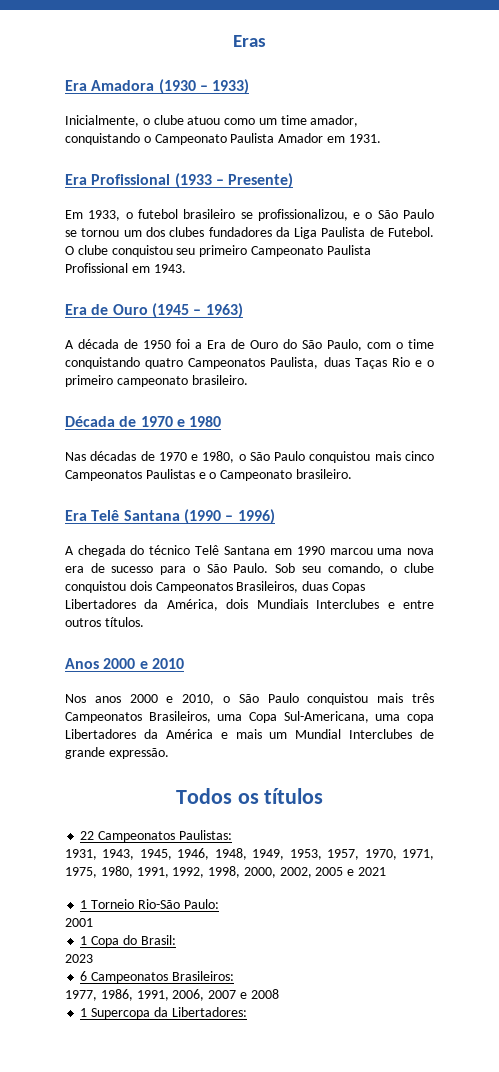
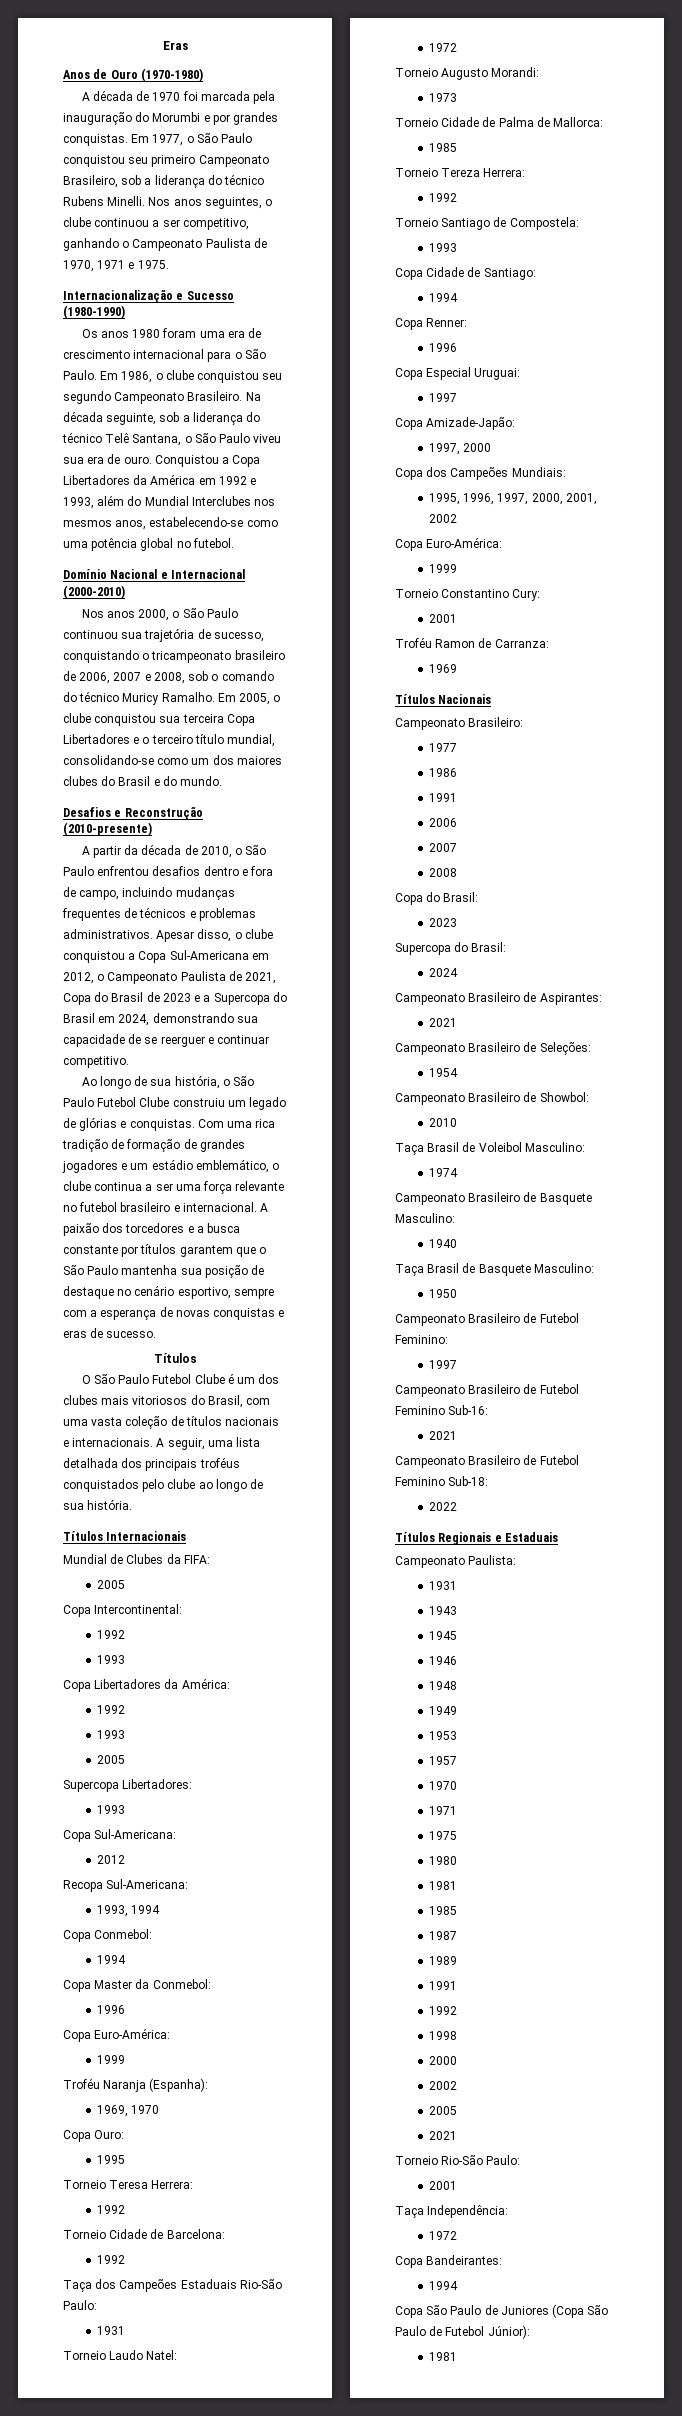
- Era Amadora (1930 – 1933)
- Inicialmente, o clube atuou como um time amador, conquistando o Campeonato Paulista Amador em 1931.
- Era Profissional (1933 – Presente)
- Em 1933, o futebol brasileiro se profissionalizou, e o São Paulo se tornou um dos clubes fundadores da Liga Paulista de Futebol. O clube conquistou seu primeiro Campeonato Paulista Profissional em 1943.
- Era de Ouro (1945 – 1963)
- A década de 1950 foi a Era de Ouro do São Paulo, com o time conquistando quatro Campeonatos Paulista, duas Taças Rio e o primeiro campeonato brasileiro.
- Década de 1970 e 1980
- Nas décadas de 1970 e 1980, o São Paulo conquistou mais cinco Campeonatos Paulistas e o Campeonato brasileiro.
- Era Telê Santana (1990 – 1996)
- A chegada do técnico Telê Santana em 1990 marcou uma nova era de sucesso para o São Paulo. Sob seu comando, o clube conquistou dois Campeonatos Brasileiros, duas Copas Libertadores da América, dois Mundiais Interclubes e entre outros títulos.
- Anos 2000 e 2010
- Nos anos 2000 e 2010, o São Paulo conquistou mais três Campeonatos Brasileiros, uma Copa Sul-Americana, uma copa Libertadores da América e mais um Mundial Interclubes de grande expressão.
- Todos os títulos
- 22 Campeonatos Paulistas:
- 1931, 1943, 1945, 1946, 1948, 1949, 1953, 1957, 1970, 1971, 1975, 1980, 1991, 1992, 1998, 2000, 2002, 2005 e 2021
- 1 Torneio Rio-São Paulo:
+ Anos de Ouro (1970-1980)
+ A década de 1970 foi marcada pela inauguração do Morumbi e por grandes conquistas. Em 1977, o São Paulo conquistou seu primeiro Campeonato Brasileiro, sob a liderança do técnico Rubens Minelli. Nos anos seguintes, o clube continuou a ser competitivo, ganhando o Campeonato Paulista de 1970, 1971 e 1975.
+ Internacionalização e Sucesso (1980-1990)
+ Os anos 1980 foram uma era de crescimento internacional para o São Paulo. Em 1986, o clube conquistou seu segundo Campeonato Brasileiro. Na década seguinte, sob a liderança do técnico Telê Santana, o São Paulo viveu sua era de ouro. Conquistou a Copa Libertadores da América em 1992 e 1993, além do Mundial Interclubes nos mesmos anos, estabelecendo-se como uma potência global no futebol.
+ Domínio Nacional e Internacional (2000-2010)
+ Nos anos 2000, o São Paulo continuou sua trajetória de sucesso, conquistando o tricampeonato brasileiro de 2006, 2007 e 2008, sob o comando do técnico Muricy Ramalho. Em 2005, o clube conquistou sua terceira Copa Libertadores e o terceiro título mundial, consolidando-se como um dos maiores clubes do Brasil e do mundo.
+ Desafios e Reconstrução (2010-presente)
+ A partir da década de 2010, o São Paulo enfrentou desafios dentro e fora de campo, incluindo mudanças frequentes de técnicos e problemas administrativos. Apesar disso, o clube conquistou a Copa Sul-Americana em 2012, o Campeonato Paulista de 2021, Copa do Brasil de 2023 e a Supercopa do Brasil em 2024, demonstrando sua capacidade de se reerguer e continuar competitivo.
+ Ao longo de sua história, o São Paulo Futebol Clube construiu um legado de glórias e conquistas. Com uma rica tradição de formação de grandes jogadores e um estádio emblemático, o clube continua a ser uma força relevante no futebol brasileiro e internacional. A paixão dos torcedores e a busca constante por títulos garantem que o São Paulo mantenha sua posição de destaque no cenário esportivo, sempre com a esperança de novas conquistas e eras de sucesso.
+ Títulos
+ O São Paulo Futebol Clube é um dos clubes mais vitoriosos do Brasil, com uma vasta coleção de títulos nacionais e internacionais. A seguir, uma lista detalhada dos principais troféus conquistados pelo clube ao longo de sua história.
+ Títulos Internacionais
+ Mundial de Clubes da FIFA:
+ 2005
+ Copa Intercontinental:
+ 1992
+ 1993
+ Copa Libertadores da América:
+ 1992
+ 1993
+ 2005
+ Supercopa Libertadores:
+ 1993
+ Copa Sul-Americana:
+ 2012
+ Recopa Sul-Americana:
+ 1993, 1994
+ Copa Conmebol:
+ 1994
+ Copa Master da Conmebol:
+ 1996
+ Copa Euro-América:
+ 1999
+ Troféu Naranja (Espanha):
+ 1969, 1970
+ Copa Ouro:
+ 1995
+ Torneio Teresa Herrera:
+ 1992
+ Torneio Cidade de Barcelona:
+ 1992
+ Taça dos Campeões Estaduais Rio-São Paulo:
+ 1931
+ Torneio Laudo Natel:
+ 1972
+ Torneio Augusto Morandi:
+ 1973
+ Torneio Cidade de Palma de Mallorca:
+ 1985
+ Torneio Tereza Herrera:
+ 1992
+ Torneio Santiago de Compostela:
+ 1993
+ Copa Cidade de Santiago:
+ 1994
+ Copa Renner:
+ 1996
+ Copa Especial Uruguai:
+ 1997
+ Copa Amizade-Japão:
+ 1997, 2000
+ Copa dos Campeões Mundiais:
+ 1995, 1996, 1997, 2000, 2001, 2002
+ Copa Euro-América:
+ 1999
+ Torneio Constantino Cury:
  2001
- 1 Copa do Brasil:
+ Troféu Ramon de Carranza:
+ 1969
+ Títulos Nacionais
+ Campeonato Brasileiro:
+ 1977
+ 1986
+ 1991
+ 2006
+ 2007
+ 2008
+ Copa do Brasil:
  2023
- 6 Campeonatos Brasileiros:
- 1977, 1986, 1991, 2006, 2007 e 2008
- 1 Supercopa da Libertadores:
+ Supercopa do Brasil:
+ 2024
+ Campeonato Brasileiro de Aspirantes:
+ 2021
+ Campeonato Brasileiro de Seleções:
+ 1954
+ Campeonato Brasileiro de Showbol:
+ 2010
+ Taça Brasil de Voleibol Masculino:
+ 1974
+ Campeonato Brasileiro de Basquete Masculino:
+ 1940
+ Taça Brasil de Basquete Masculino:
+ 1950
+ Campeonato Brasileiro de Futebol Feminino:
+ 1997
+ Campeonato Brasileiro de Futebol Feminino Sub-16:
+ 2021
+ Campeonato Brasileiro de Futebol Feminino Sub-18:
+ 2022
+ Títulos Regionais e Estaduais
+ Campeonato Paulista:
+ 1931
+ 1943
+ 1945
+ 1946
+ 1948
+ 1949
+ 1953
+ 1957
+ 1970
+ 1971
+ 1975
+ 1980
+ 1981
+ 1985
+ 1987
+ 1989
+ 1991
+ 1992
+ 1998
+ 2000
+ 2002
+ 2005
+ 2021
+ Torneio Rio-São Paulo:
+ 2001
+ Taça Independência:
+ 1972
+ Copa Bandeirantes:
+ 1994
+ Copa São Paulo de Juniores (Copa São Paulo de Futebol Júnior):
+ 1981

